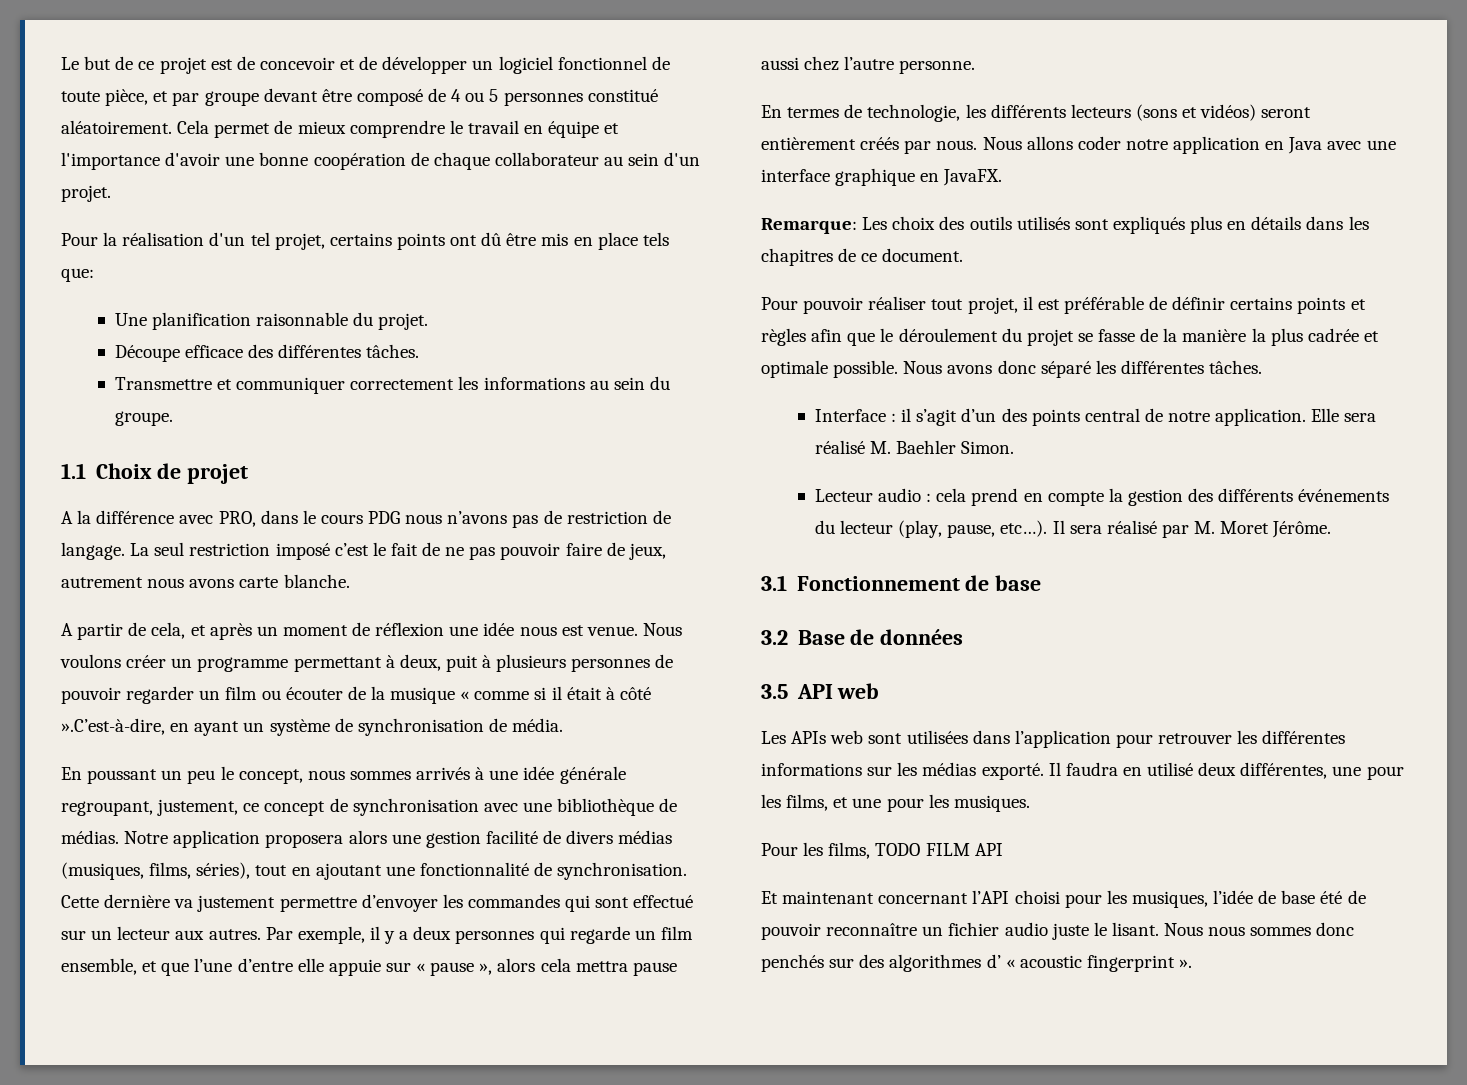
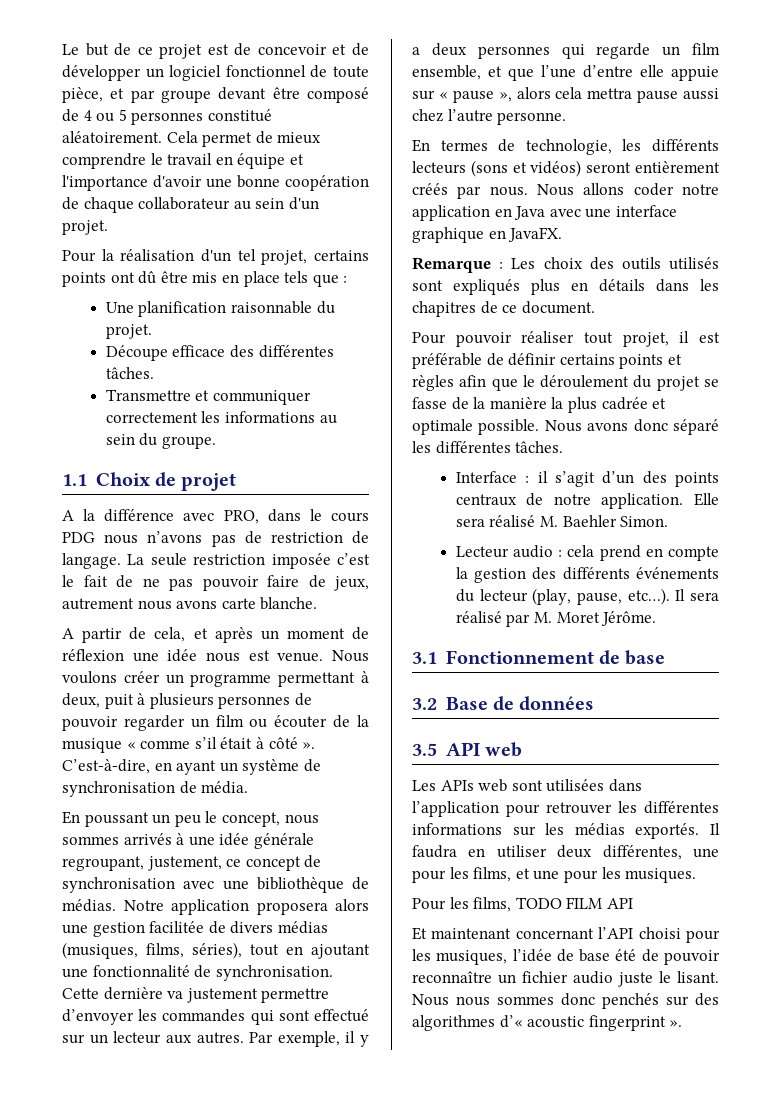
- Pour la réalisation d'un tel projet, certains points ont dû être mis en place tels que:
+ Pour la réalisation d'un tel projet, certains points ont dû être mis en place tels que :
- La seul restriction imposé c’est le fait de ne pas pouvoir faire de jeux, autrement nous avons carte blanche.
+ La seule restriction imposée c’est le fait de ne pas pouvoir faire de jeux, autrement nous avons carte blanche.
- Nous voulons créer un programme permettant à deux, puit à plusieurs personnes de pouvoir regarder un film ou écouter de la musique « comme si il était à côté ».C’est-à-dire, en ayant un système de synchronisation de média.
+ Nous voulons créer un programme permettant à deux, puit à plusieurs personnes de pouvoir regarder un film ou écouter de la musique « comme s’il était à côté ». C’est-à-dire, en ayant un système de synchronisation de média.
- Notre application proposera alors une gestion facilité de divers médias (musiques, films, séries), tout en ajoutant une fonctionnalité de synchronisation.
+ Notre application proposera alors une gestion facilitée de divers médias (musiques, films, séries), tout en ajoutant une fonctionnalité de synchronisation.
- Remarque: Les choix des outils utilisés sont expliqués plus en détails dans les chapitres de ce document.
+ Remarque : Les choix des outils utilisés sont expliqués plus en détails dans les chapitres de ce document.
- Interface : il s’agit d’un des points central de notre application.
+ Interface : il s’agit d’un des points centraux de notre application.
- Les APIs web sont utilisées dans l’application pour retrouver les différentes informations sur les médias exporté.
+ Les APIs web sont utilisées dans l’application pour retrouver les différentes informations sur les médias exportés.
- Il faudra en utilisé deux différentes, une pour les films, et une pour les musiques.
+ Il faudra en utiliser deux différentes, une pour les films, et une pour les musiques.
- Nous nous sommes donc penchés sur des algorithmes d’ « acoustic fingerprint ».
+ Nous nous sommes donc penchés sur des algorithmes d’« acoustic fingerprint ».

